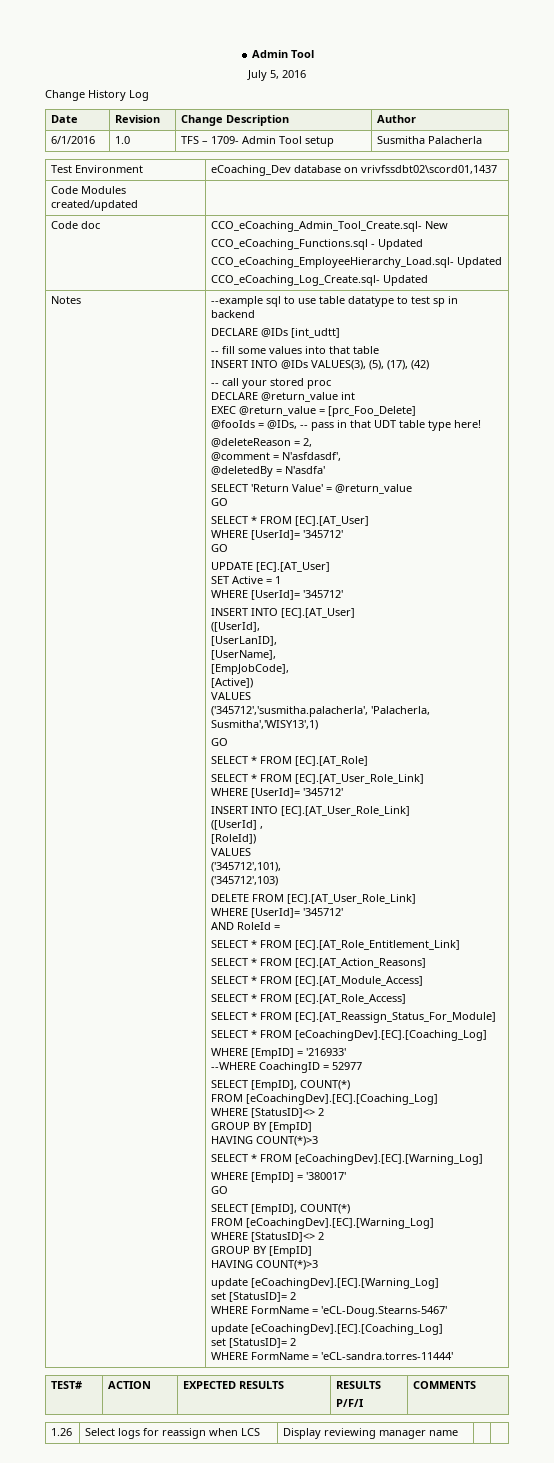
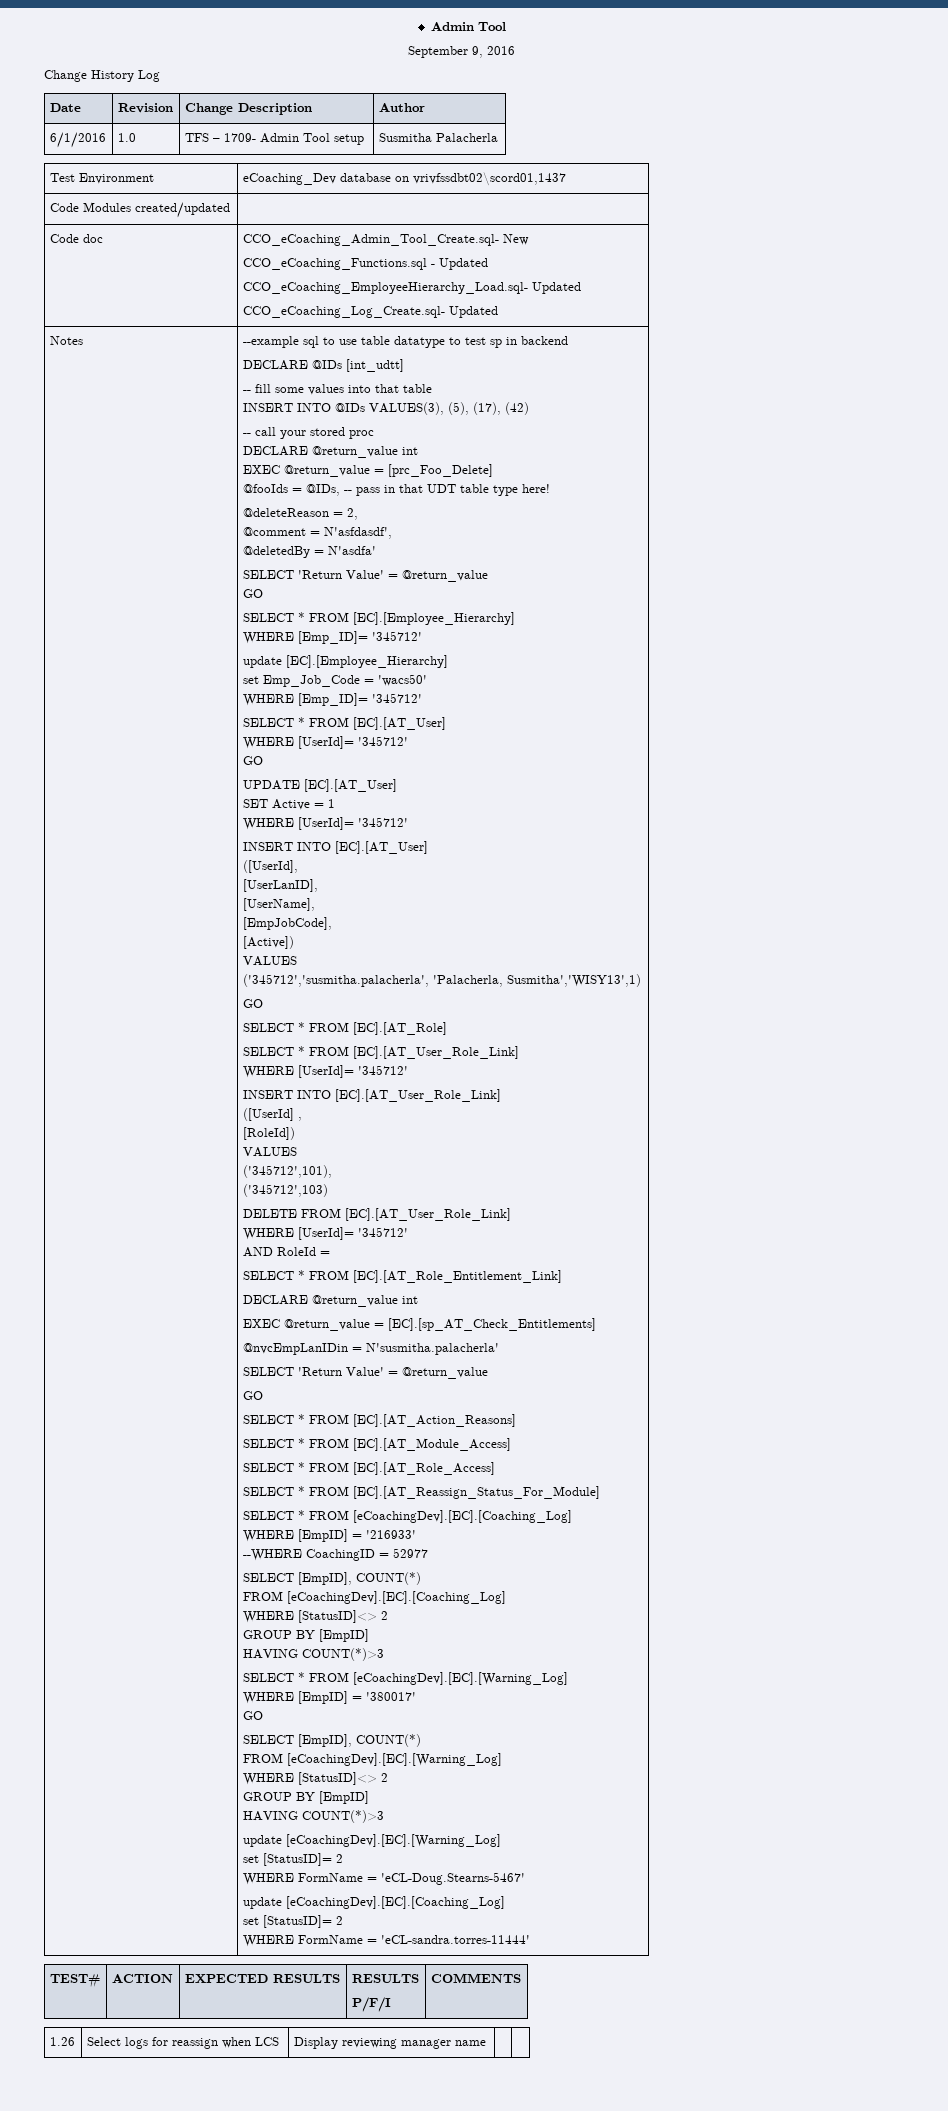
- July 5, 2016
+ September 9, 2016
+ SELECT * FROM [EC].[Employee_Hierarchy]
+ WHERE [Emp_ID]= '345712'
+ update [EC].[Employee_Hierarchy]
+ set Emp_Job_Code = 'wacs50'
+ WHERE [Emp_ID]= '345712'
  SELECT * FROM [EC].[AT_Role_Entitlement_Link]
+ DECLARE @return_value int
+ EXEC @return_value = [EC].[sp_AT_Check_Entitlements]
+ @nvcEmpLanIDin = N'susmitha.palacherla'
+ SELECT 'Return Value' = @return_value
+ GO

